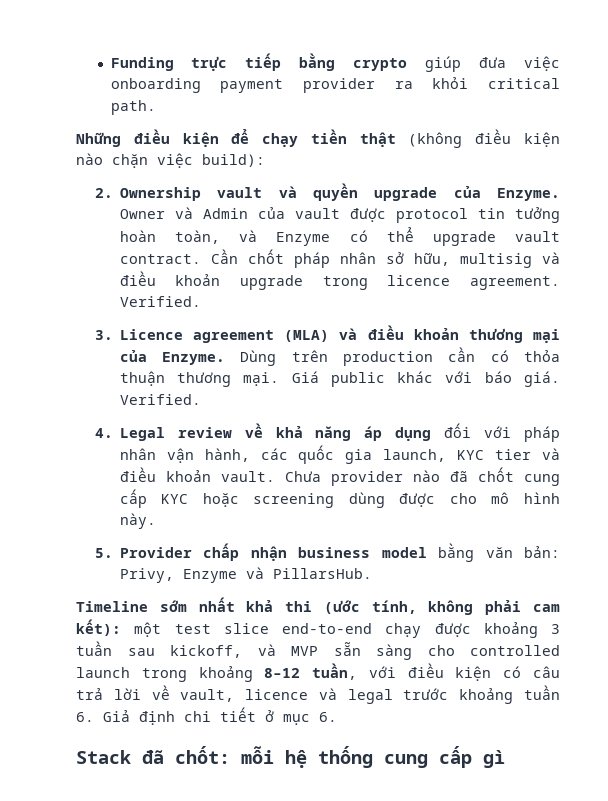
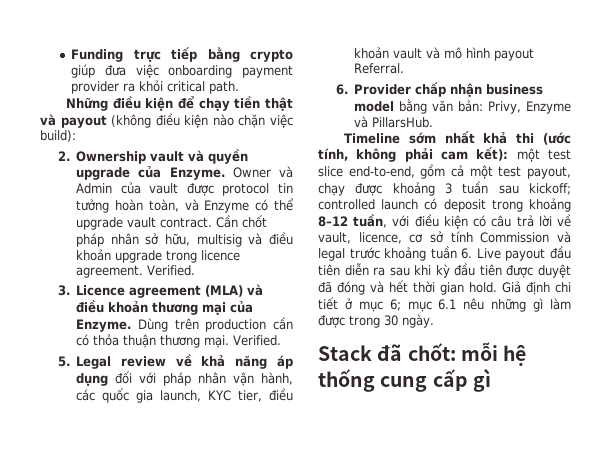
- Những điều kiện để chạy tiền thật (không điều kiện nào chặn việc build):
+ Những điều kiện để chạy tiền thật và payout (không điều kiện nào chặn việc build):
- Dùng trên production cần có thỏa thuận thương mại. Giá public khác với báo giá. Verified.
- 4. Legal review về khả năng áp dụng đối với pháp nhân vận hành, các quốc gia launch, KYC tier và điều khoản vault. Chưa provider nào đã chốt cung cấp KYC hoặc screening dùng được cho mô hình này.
- 5. Provider chấp nhận business model bằng văn bản: Privy, Enzyme và PillarsHub.
+ Dùng trên production cần có thỏa thuận thương mại. Verified.
+ 5. Legal review về khả năng áp dụng đối với pháp nhân vận hành, các quốc gia launch, KYC tier, điều khoản vault và mô hình payout Referral.
+ 6. Provider chấp nhận business model bằng văn bản: Privy, Enzyme và PillarsHub.
- Timeline sớm nhất khả thi (ước tính, không phải cam kết): một test slice end-to-end chạy được khoảng 3 tuần sau kickoff, và MVP sẵn sàng cho controlled launch trong khoảng 8–12 tuần, với điều kiện có câu trả lời về vault, licence và legal trước khoảng tuần 6. Giả định chi tiết ở mục 6.
+ Timeline sớm nhất khả thi (ước tính, không phải cam kết): một test slice end-to-end, gồm cả một test payout, chạy được khoảng 3 tuần sau kickoff; controlled launch có deposit trong khoảng 8–12 tuần, với điều kiện có câu trả lời về vault, licence, cơ sở tính Commission và legal trước khoảng tuần 6. Live payout đầu tiên diễn ra sau khi kỳ đầu tiên được duyệt đã đóng và hết thời gian hold. Giả định chi tiết ở mục 6; mục 6.1 nêu những gì làm được trong 30 ngày.

